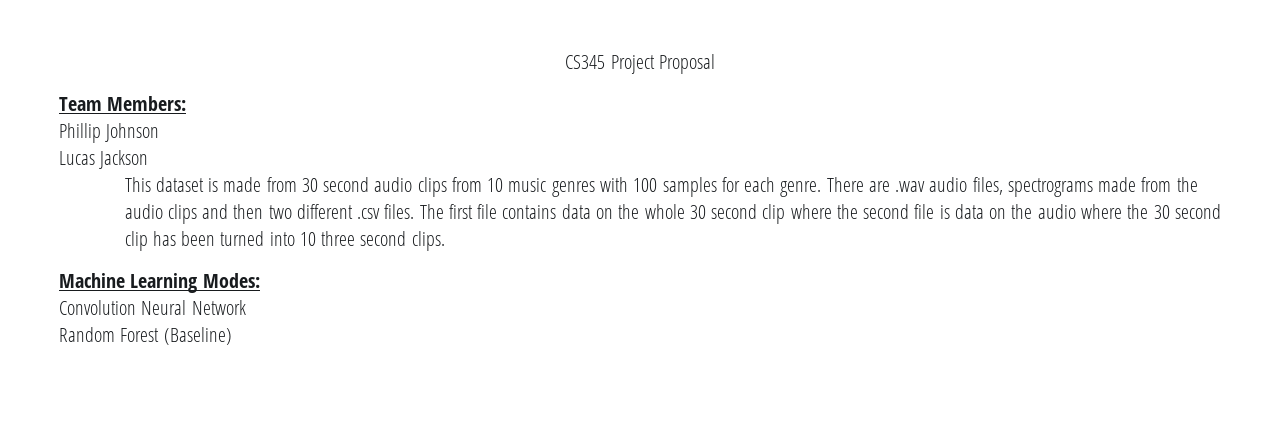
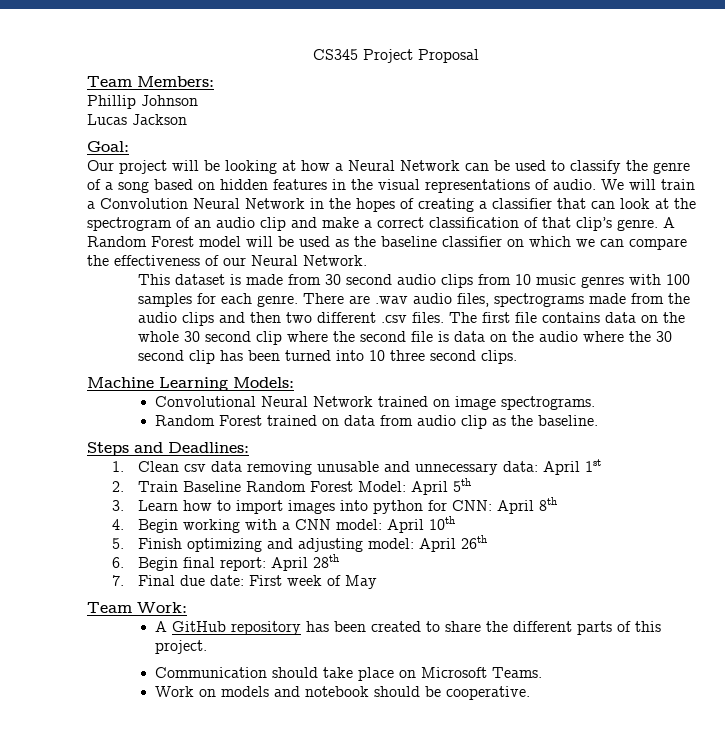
+ Goal:
+ Our project will be looking at how a Neural Network can be used to classify the genre of a song based on hidden features in the visual representations of audio. We will train a Convolution Neural Network in the hopes of creating a classifier that can look at the spectrogram of an audio clip and make a correct classification of that clip’s genre. A Random Forest model will be used as the baseline classifier on which we can compare the effectiveness of our Neural Network.
- Machine Learning Modes:
- Convolution Neural Network
- Random Forest (Baseline)
+ Machine Learning Models:
+ Convolutional Neural Network trained on image spectrograms.
+ Random Forest trained on data from audio clip as the baseline.
+ Steps and Deadlines:
+ 1. Clean csv data removing unusable and unnecessary data: April 1st
+ 2. Train Baseline Random Forest Model: April 5th
+ 3. Learn how to import images into python for CNN: April 8th
+ 4. Begin working with a CNN model: April 10th
+ 5. Finish optimizing and adjusting model: April 26th
+ 6. Begin final report: April 28th
+ 7. Final due date: First week of May
+ Team Work:
+ A GitHub repository has been created to share the different parts of this project.
+ Communication should take place on Microsoft Teams.
+ Work on models and notebook should be cooperative.

